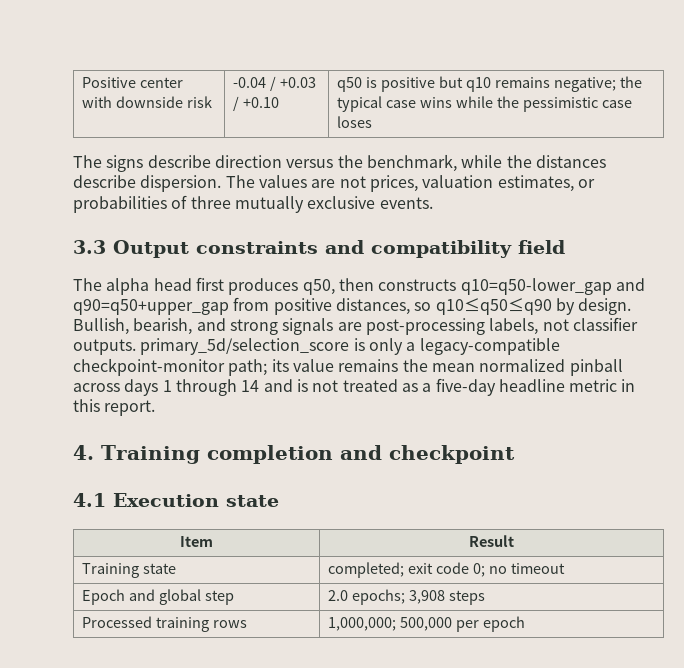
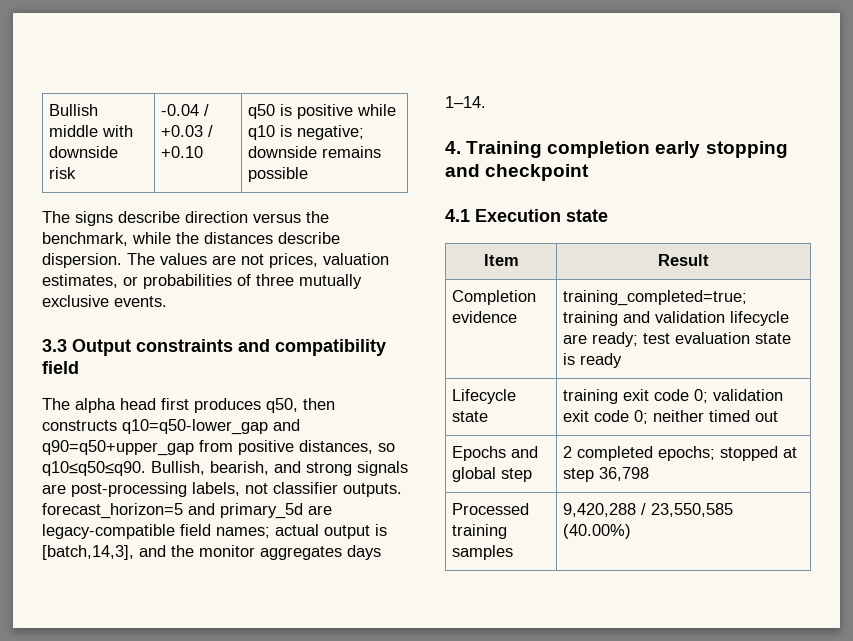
- Positive center with downside risk | -0.04 / +0.03 / +0.10 | q50 is positive but q10 remains negative; the typical case wins while the pessimistic case loses
+ Bullish middle with downside risk | -0.04 / +0.03 / +0.10 | q50 is positive while q10 is negative; downside remains possible
- The alpha head first produces q50, then constructs q10=q50-lower_gap and q90=q50+upper_gap from positive distances, so q10≤q50≤q90 by design.
+ The alpha head first produces q50, then constructs q10=q50-lower_gap and q90=q50+upper_gap from positive distances, so q10≤q50≤q90.
- Bullish, bearish, and strong signals are post-processing labels, not classifier outputs. primary_5d/selection_score is only a legacy-compatible checkpoint-monitor path; its value remains the mean normalized pinball across days 1 through 14 and is not treated as a five-day headline metric in this report.
+ Bullish, bearish, and strong signals are post-processing labels, not classifier outputs. forecast_horizon=5 and primary_5d are legacy-compatible field names; actual output is [batch,14,3], and the monitor aggregates days 1–14.
- 4. Training completion and checkpoint
+ 4. Training completion early stopping and checkpoint
- Training state | completed; exit code 0; no timeout
- Epoch and global step | 2.0 epochs; 3,908 steps
- Processed training rows | 1,000,000; 500,000 per epoch
+ Completion evidence | training_completed=true; training and validation lifecycle are ready; test evaluation state is ready
+ Lifecycle state | training exit code 0; validation exit code 0; neither timed out
+ Epochs and global step | 2 completed epochs; stopped at step 36,798
+ Processed training samples | 9,420,288 / 23,550,585 (40.00%)

